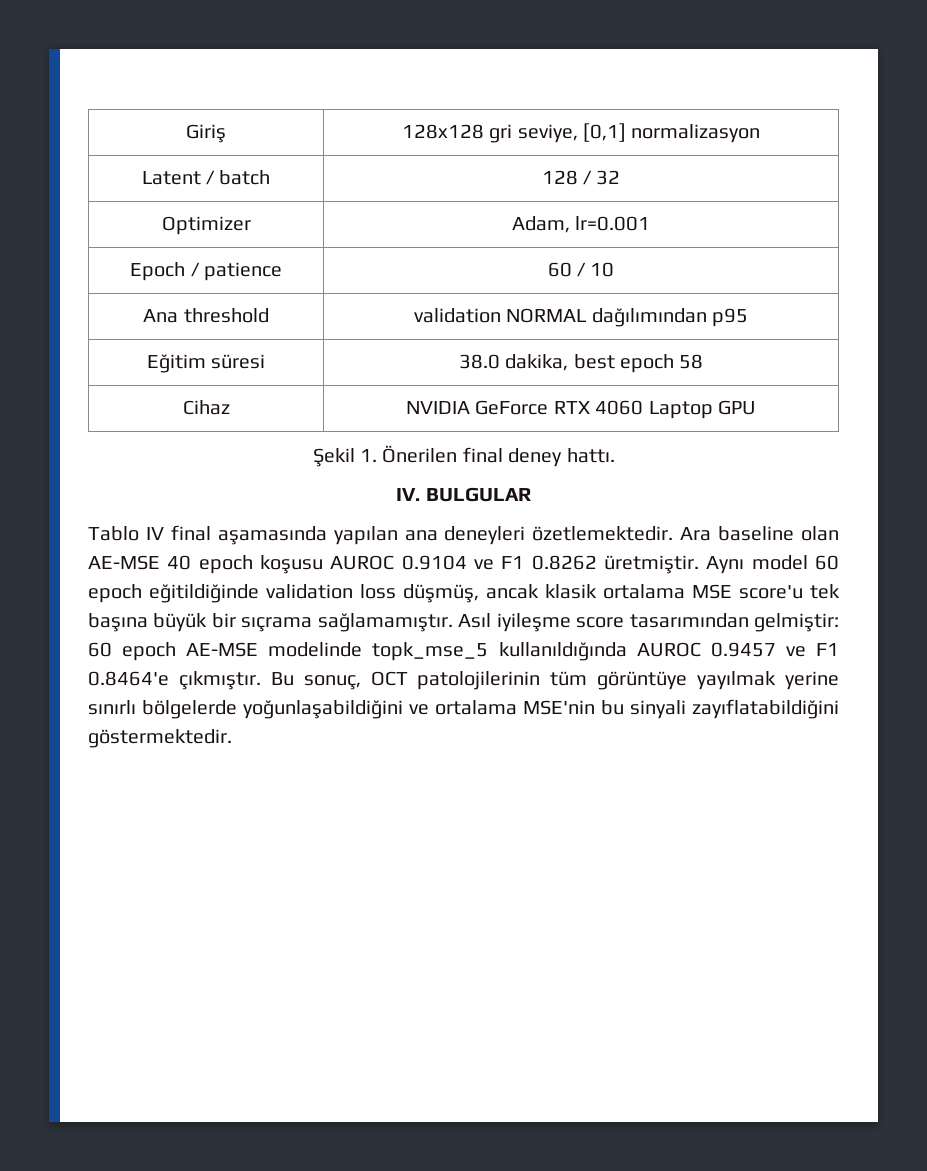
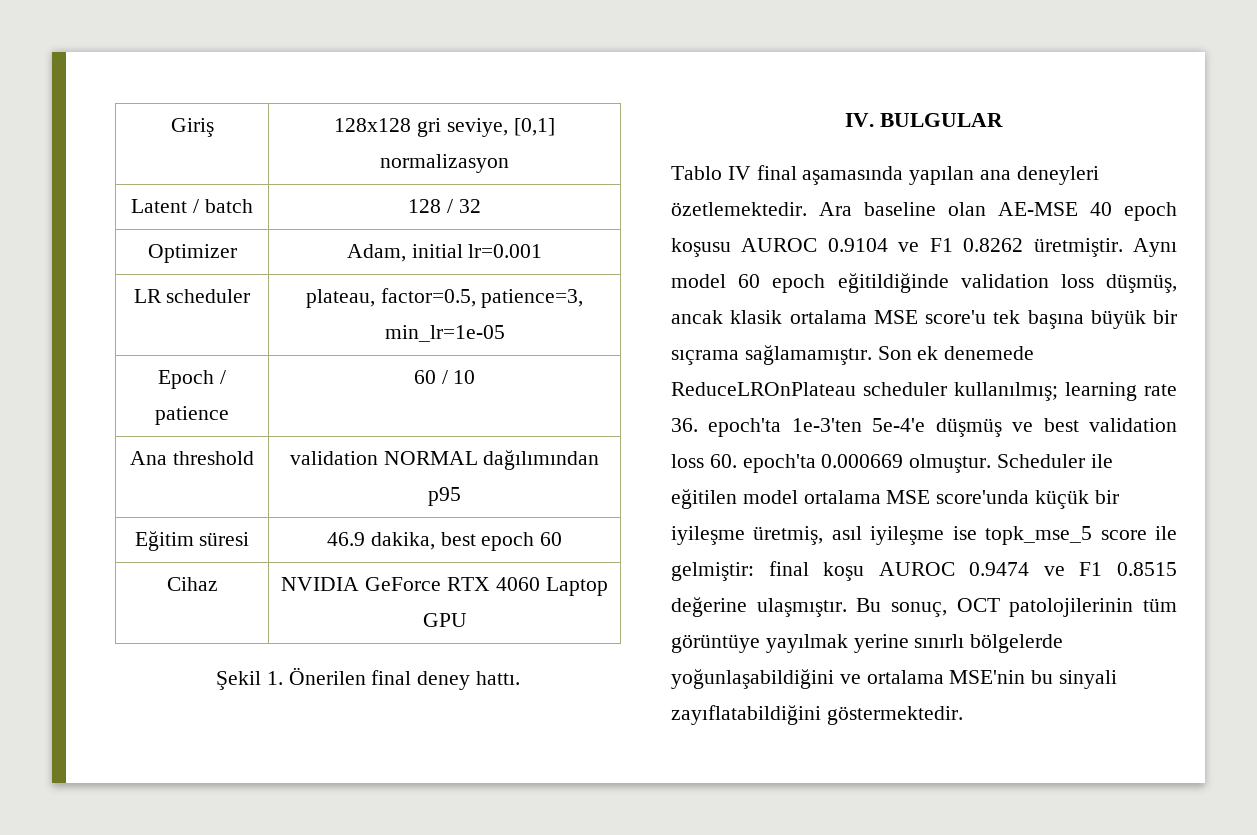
- Optimizer | Adam, lr=0.001
+ Optimizer | Adam, initial lr=0.001
+ LR scheduler | plateau, factor=0.5, patience=3, min_lr=1e-05
- Eğitim süresi | 38.0 dakika, best epoch 58
+ Eğitim süresi | 46.9 dakika, best epoch 60
- Asıl iyileşme score tasarımından gelmiştir: 60 epoch AE-MSE modelinde topk_mse_5 kullanıldığında AUROC 0.9457 ve F1 0.8464'e çıkmıştır.
+ Son ek denemede ReduceLROnPlateau scheduler kullanılmış; learning rate 36. epoch'ta 1e-3'ten 5e-4'e düşmüş ve best validation loss 60. epoch'ta 0.000669 olmuştur. Scheduler ile eğitilen model ortalama MSE score'unda küçük bir iyileşme üretmiş, asıl iyileşme ise topk_mse_5 score ile gelmiştir: final koşu AUROC 0.9474 ve F1 0.8515 değerine ulaşmıştır.

